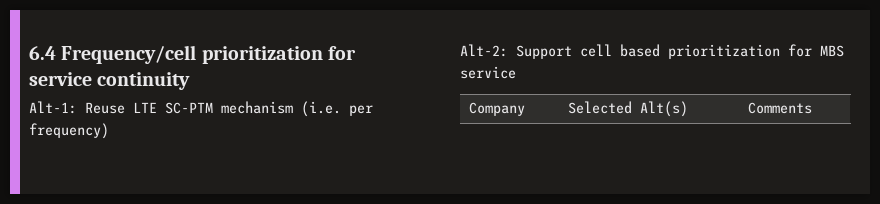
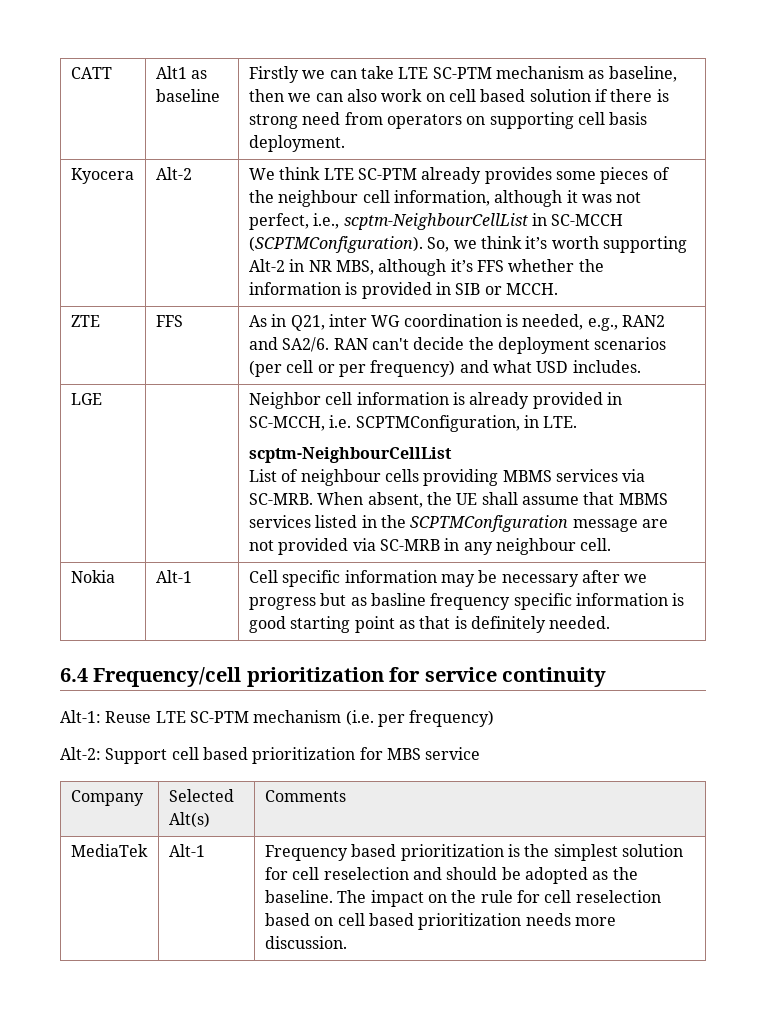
+ CATT | Alt1 as baseline | Firstly we can take LTE SC-PTM mechanism as baseline, then we can also work on cell based solution if there is strong need from operators on supporting cell basis deployment.
+ Kyocera | Alt-2 | We think LTE SC-PTM already provides some pieces of the neighbour cell information, although it was not perfect, i.e., scptm-NeighbourCellList in SC-MCCH (SCPTMConfiguration). So, we think it’s worth supporting Alt-2 in NR MBS, although it’s FFS whether the information is provided in SIB or MCCH.
+ ZTE | FFS | As in Q21, inter WG coordination is needed, e.g., RAN2 and SA2/6. RAN can't decide the deployment scenarios (per cell or per frequency) and what USD includes.
+ LGE | | Neighbor cell information is already provided in SC-MCCH, i.e. SCPTMConfiguration, in LTE.
+ scptm-NeighbourCellList
+ List of neighbour cells providing MBMS services via SC-MRB. When absent, the UE shall assume that MBMS services listed in the SCPTMConfiguration message are not provided via SC-MRB in any neighbour cell.
+ Nokia | Alt-1 | Cell specific information may be necessary after we progress but as basline frequency specific information is good starting point as that is definitely needed.
+ MediaTek | Alt-1 | Frequency based prioritization is the simplest solution for cell reselection and should be adopted as the baseline. The impact on the rule for cell reselection based on cell based prioritization needs more discussion.

